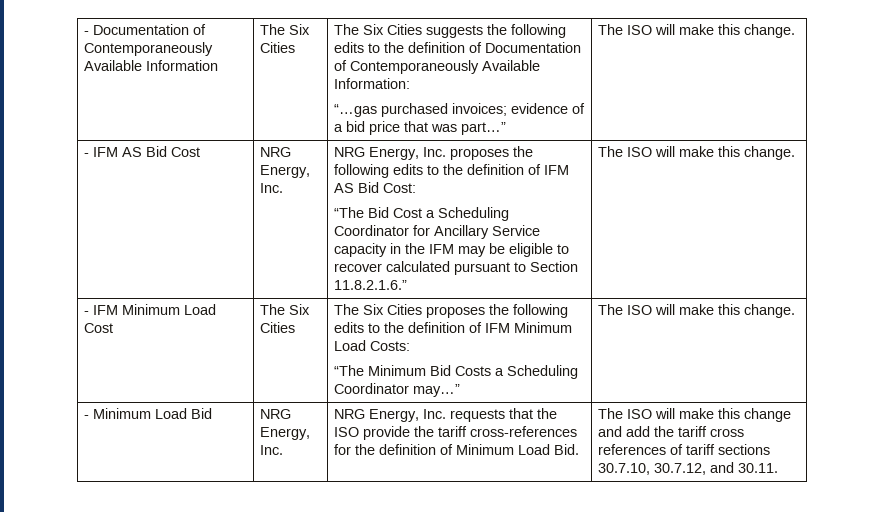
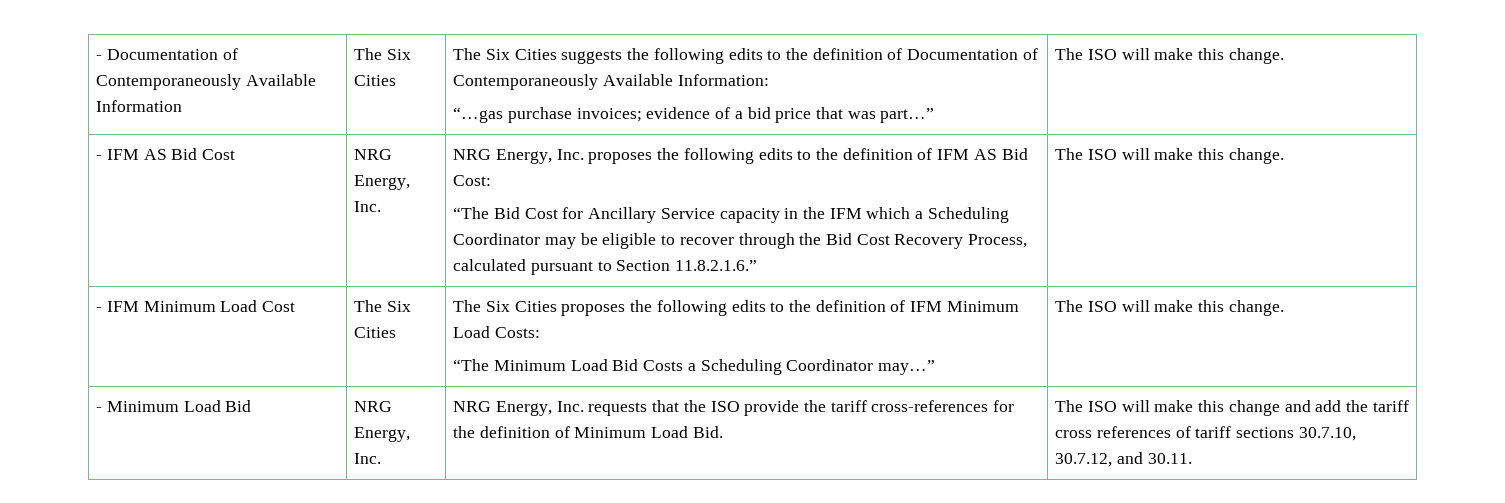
- “…gas purchased invoices; evidence of a bid price that was part…”
+ “…gas purchase invoices; evidence of a bid price that was part…”
- “The Bid Cost a Scheduling Coordinator for Ancillary Service capacity in the IFM may be eligible to recover calculated pursuant to Section 11.8.2.1.6.”
+ “The Bid Cost for Ancillary Service capacity in the IFM which a Scheduling Coordinator may be eligible to recover through the Bid Cost Recovery Process, calculated pursuant to Section 11.8.2.1.6.”
  - IFM Minimum Load Cost | The Six Cities | The Six Cities proposes the following edits to the definition of IFM Minimum Load Costs:
- “The Minimum Bid Costs a Scheduling Coordinator may…” | The ISO will make this change.
+ “The Minimum Load Bid Costs a Scheduling Coordinator may…” | The ISO will make this change.

